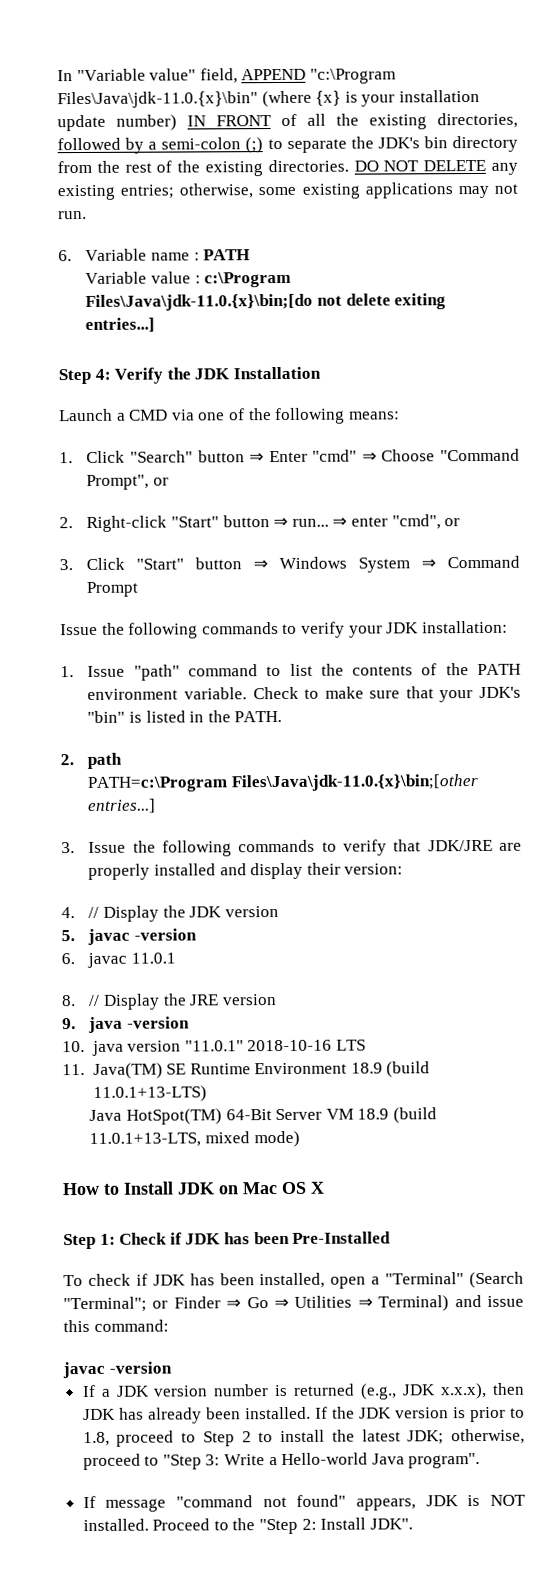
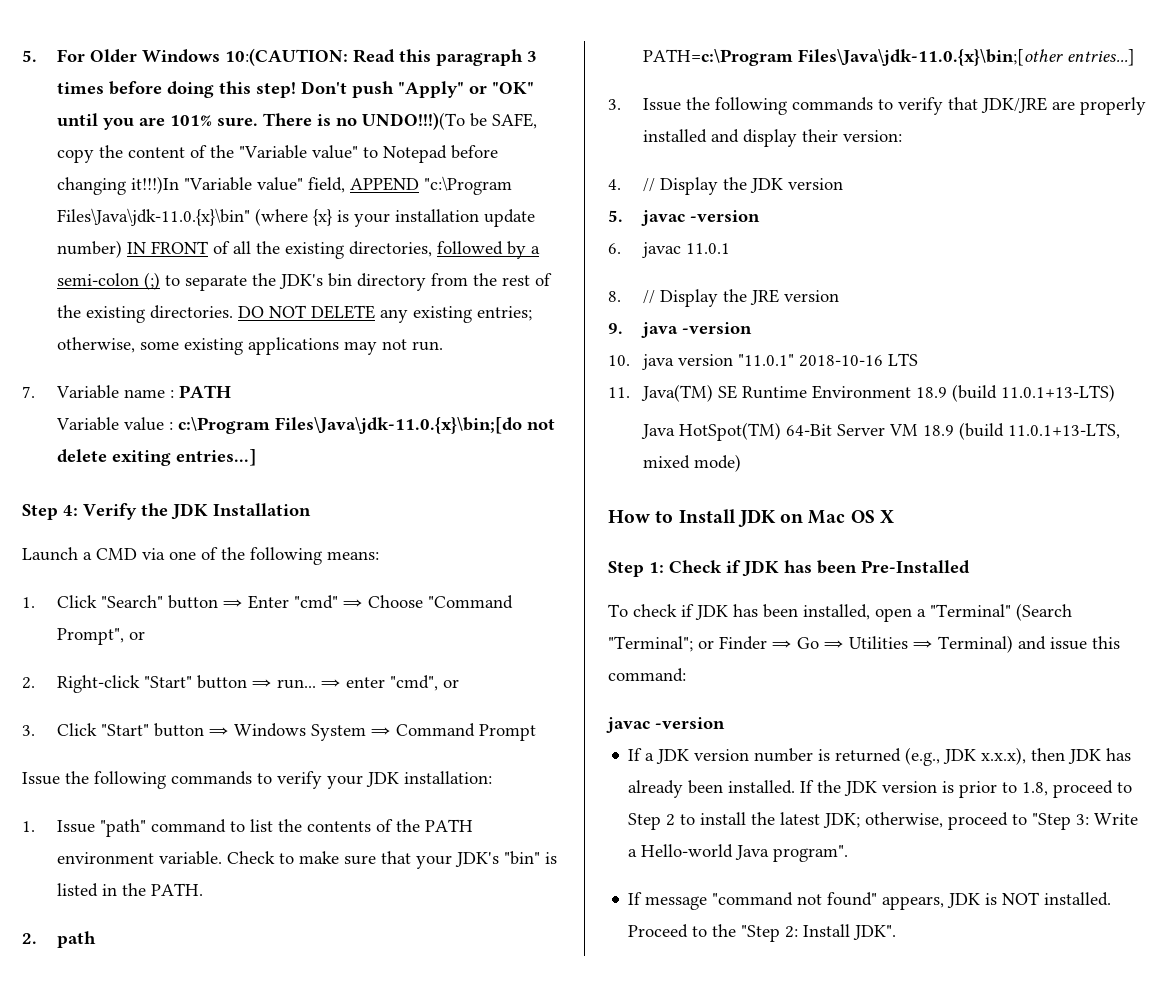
- In "Variable value" field, APPEND "c:\Program Files\Java\jdk-11.0.{x}\bin" (where {x} is your installation update number) IN FRONT of all the existing directories, followed by a semi-colon (;) to separate the JDK's bin directory from the rest of the existing directories.
+ 5. For Older Windows 10:(CAUTION: Read this paragraph 3 times before doing this step! Don't push "Apply" or "OK" until you are 101% sure. There is no UNDO!!!)(To be SAFE, copy the content of the "Variable value" to Notepad before changing it!!!)In "Variable value" field, APPEND "c:\Program Files\Java\jdk-11.0.{x}\bin" (where {x} is your installation update number) IN FRONT of all the existing directories, followed by a semi-colon (;) to separate the JDK's bin directory from the rest of the existing directories.
- 6. Variable name : PATH
+ 7. Variable name : PATH

